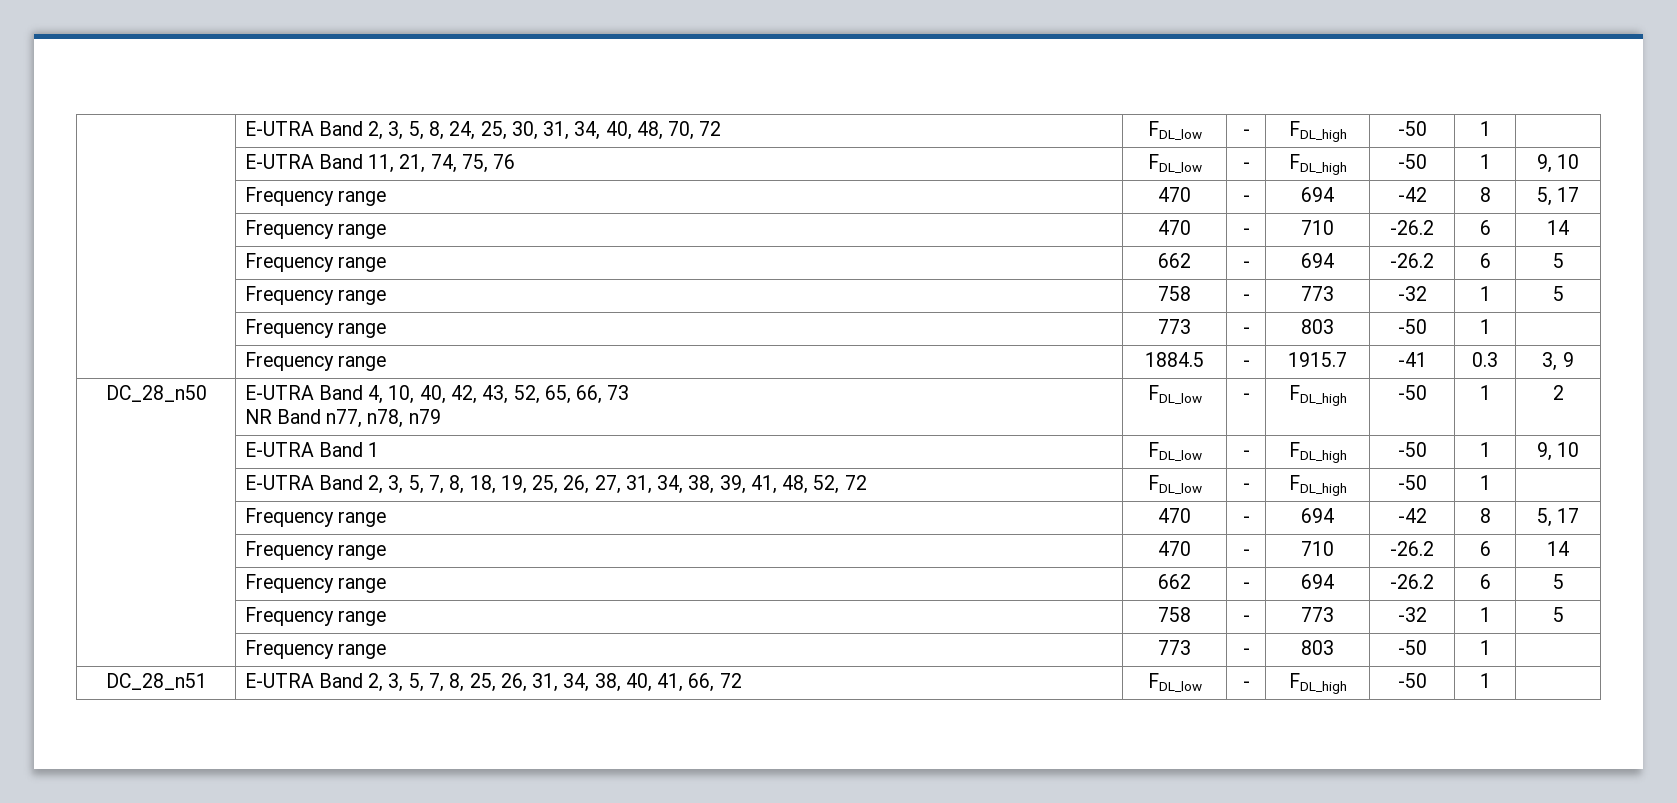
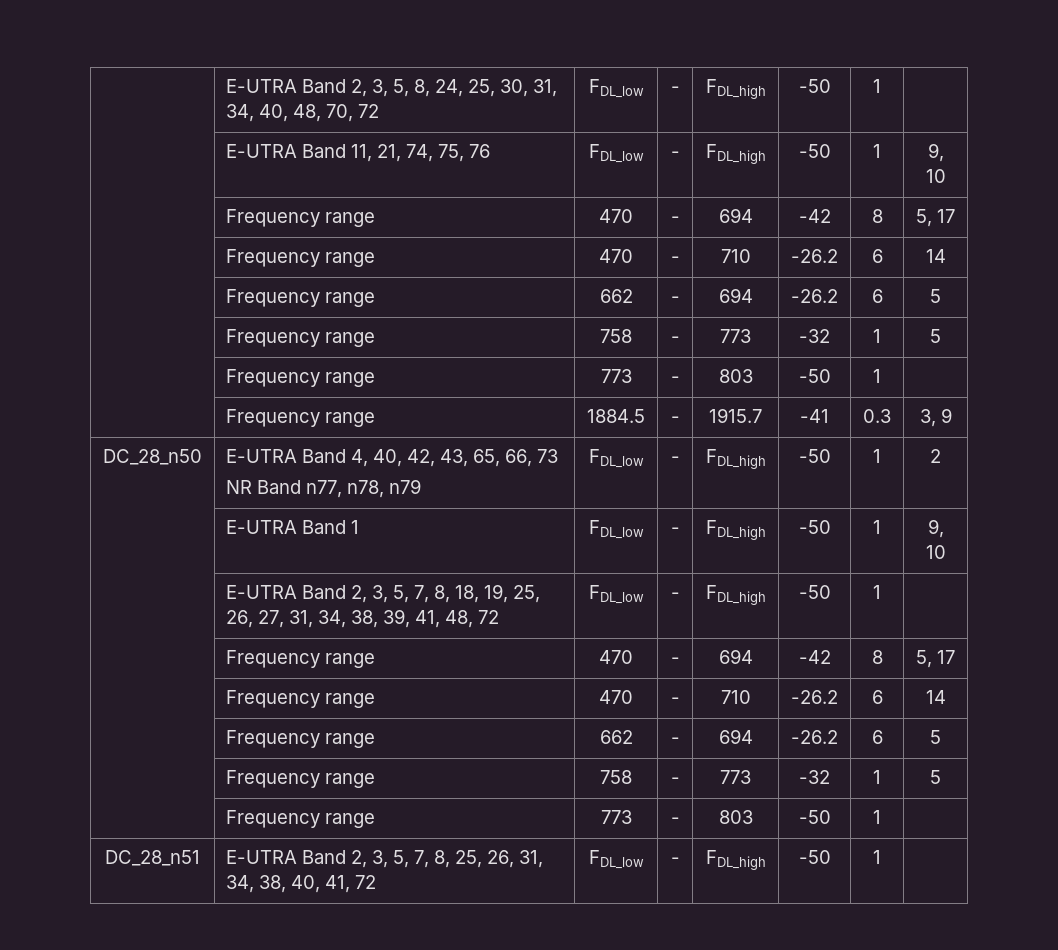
- DC_28_n50 | E-UTRA Band 4, 10, 40, 42, 43, 52, 65, 66, 73
+ DC_28_n50 | E-UTRA Band 4, 40, 42, 43, 65, 66, 73
- | E-UTRA Band 2, 3, 5, 7, 8, 18, 19, 25, 26, 27, 31, 34, 38, 39, 41, 48, 52, 72 | FDL_low | - | FDL_high | -50 | 1 |
+ | E-UTRA Band 2, 3, 5, 7, 8, 18, 19, 25, 26, 27, 31, 34, 38, 39, 41, 48, 72 | FDL_low | - | FDL_high | -50 | 1 |
- DC_28_n51 | E-UTRA Band 2, 3, 5, 7, 8, 25, 26, 31, 34, 38, 40, 41, 66, 72 | FDL_low | - | FDL_high | -50 | 1 |
+ DC_28_n51 | E-UTRA Band 2, 3, 5, 7, 8, 25, 26, 31, 34, 38, 40, 41, 72 | FDL_low | - | FDL_high | -50 | 1 |

